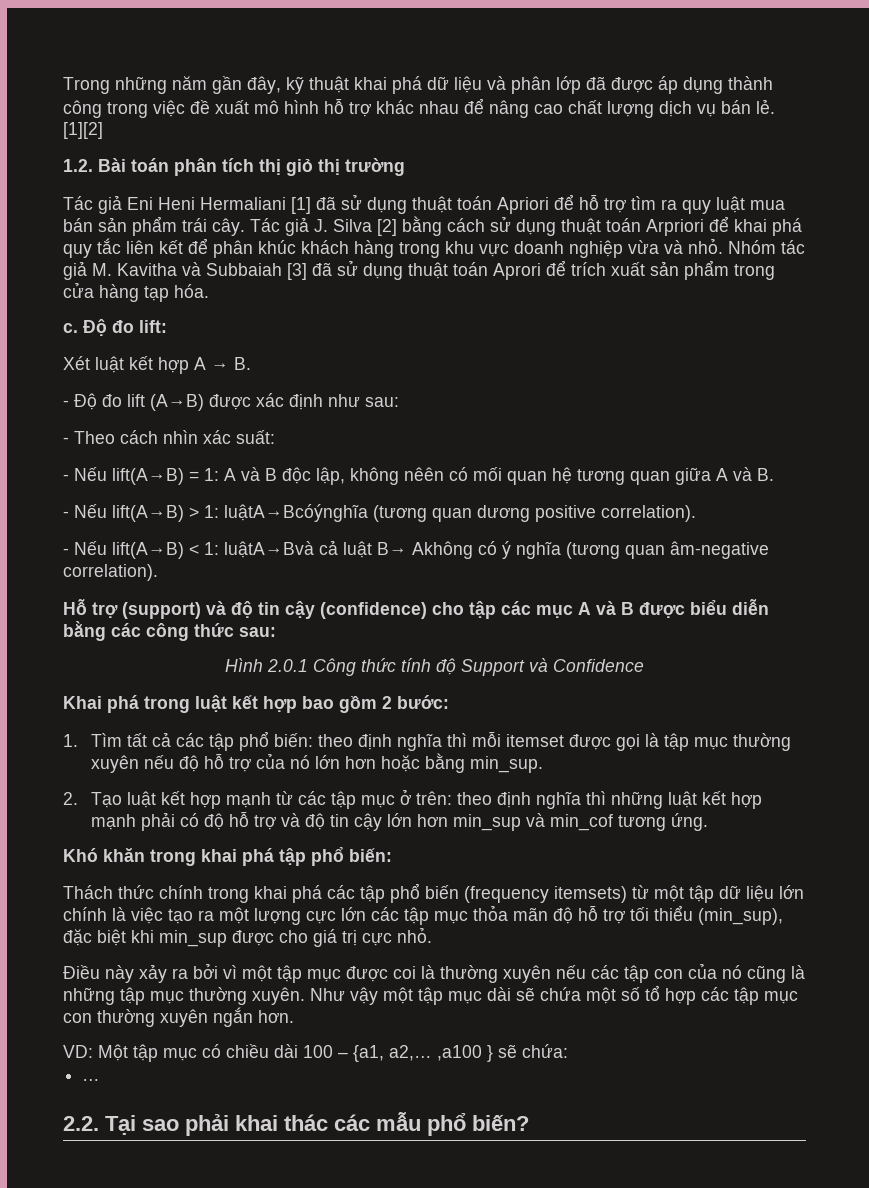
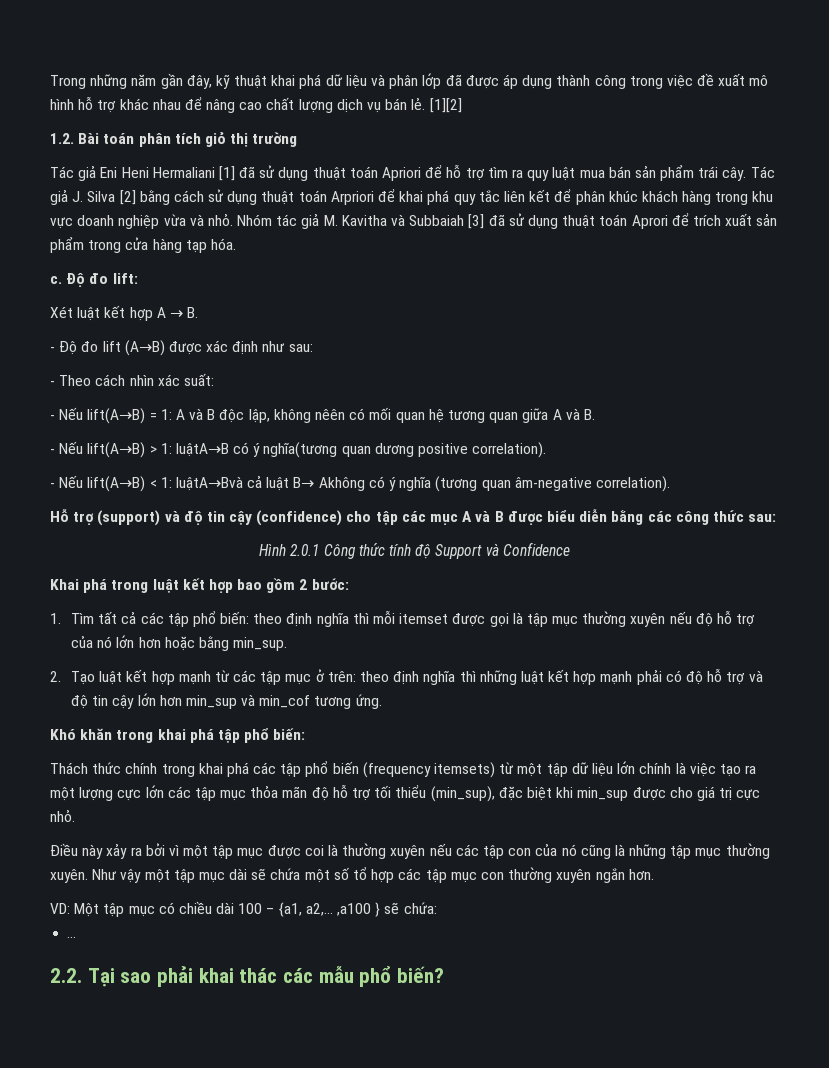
- 1.2. Bài toán phân tích thị giỏ thị trường
+ 1.2. Bài toán phân tích giỏ thị trường
- - Nếu lift(A→B) > 1: luậtA→Bcóýnghĩa (tương quan dương positive correlation).
+ - Nếu lift(A→B) > 1: luậtA→B có ý nghĩa(tương quan dương positive correlation).

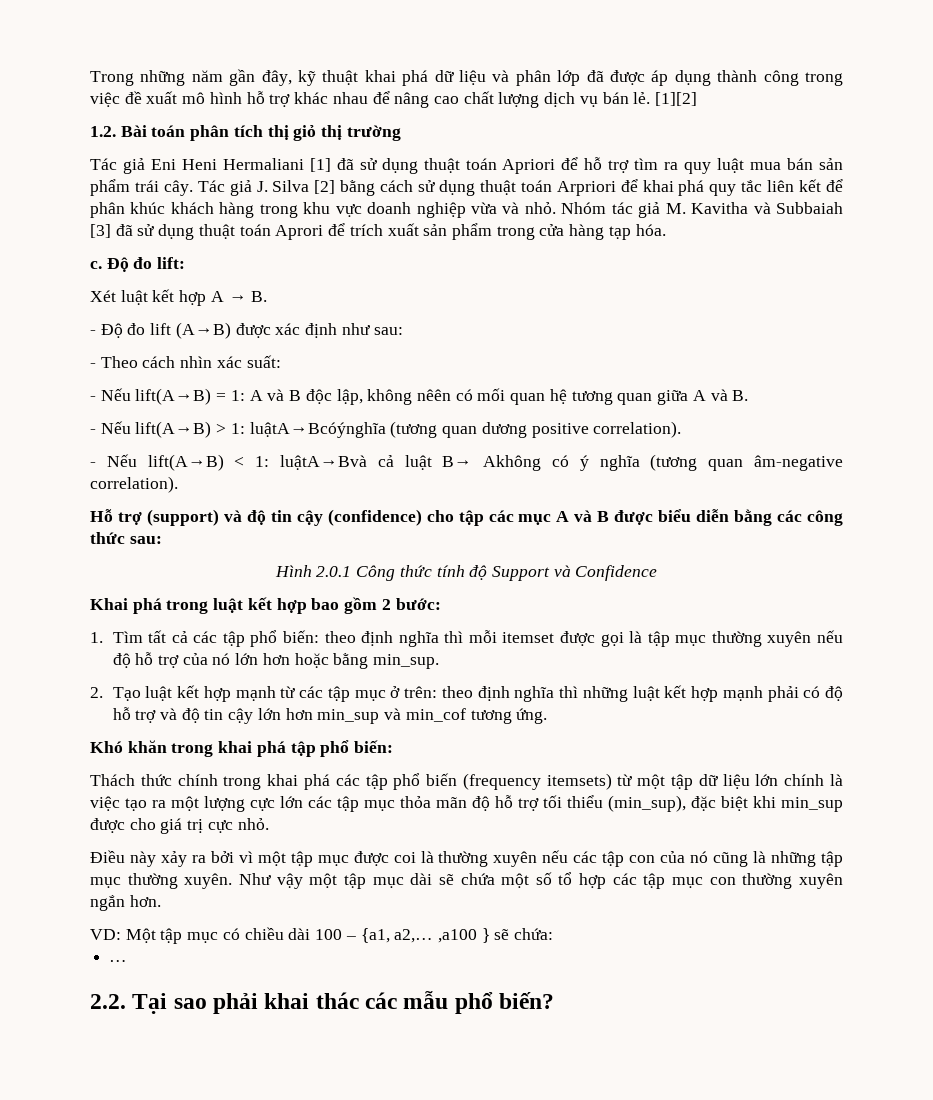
- 1.2. Bài toán phân tích giỏ thị trường
+ 1.2. Bài toán phân tích thị giỏ thị trường
- - Nếu lift(A→B) > 1: luậtA→B có ý nghĩa(tương quan dương positive correlation).
+ - Nếu lift(A→B) > 1: luậtA→Bcóýnghĩa (tương quan dương positive correlation).

